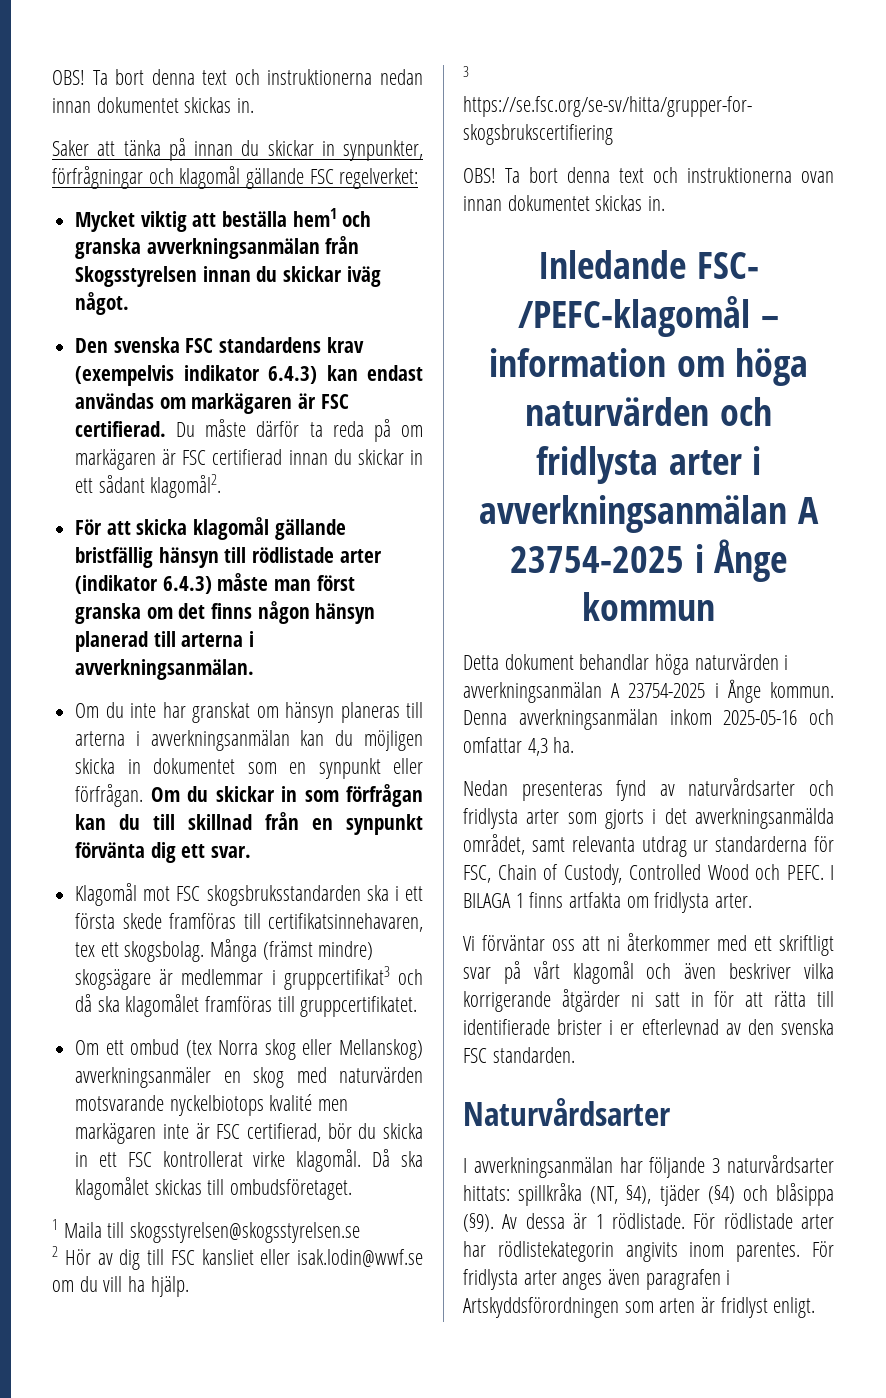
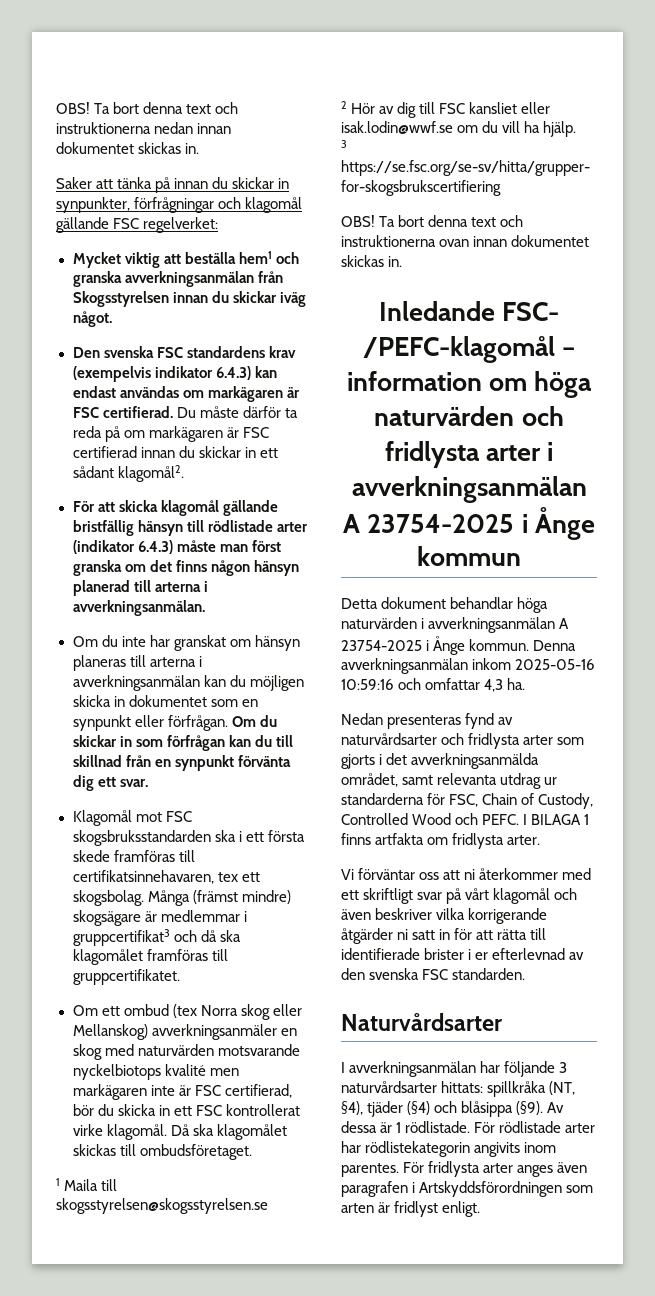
- Denna avverkningsanmälan inkom 2025-05-16 och omfattar 4,3 ha.
+ Denna avverkningsanmälan inkom 2025-05-16 10:59:16 och omfattar 4,3 ha.

